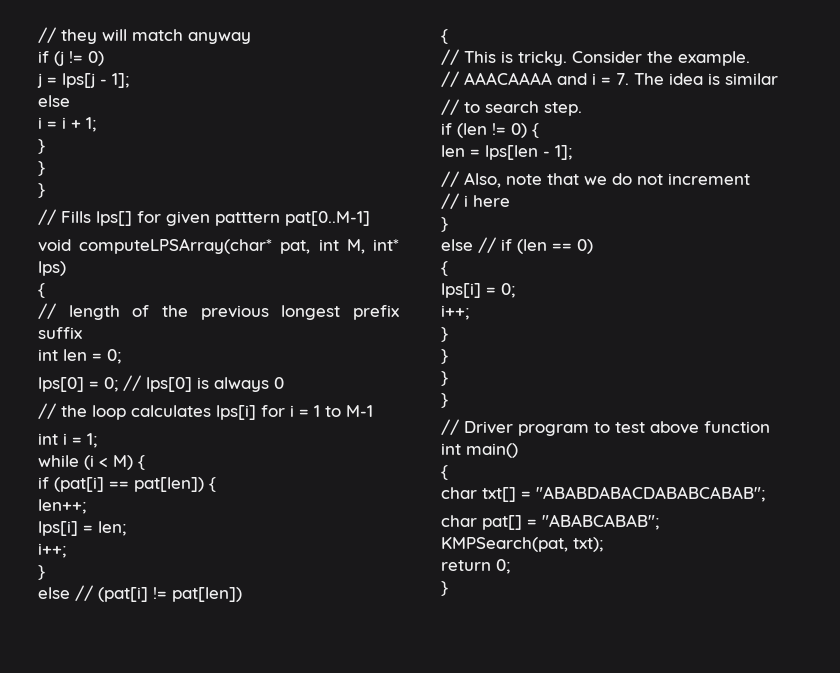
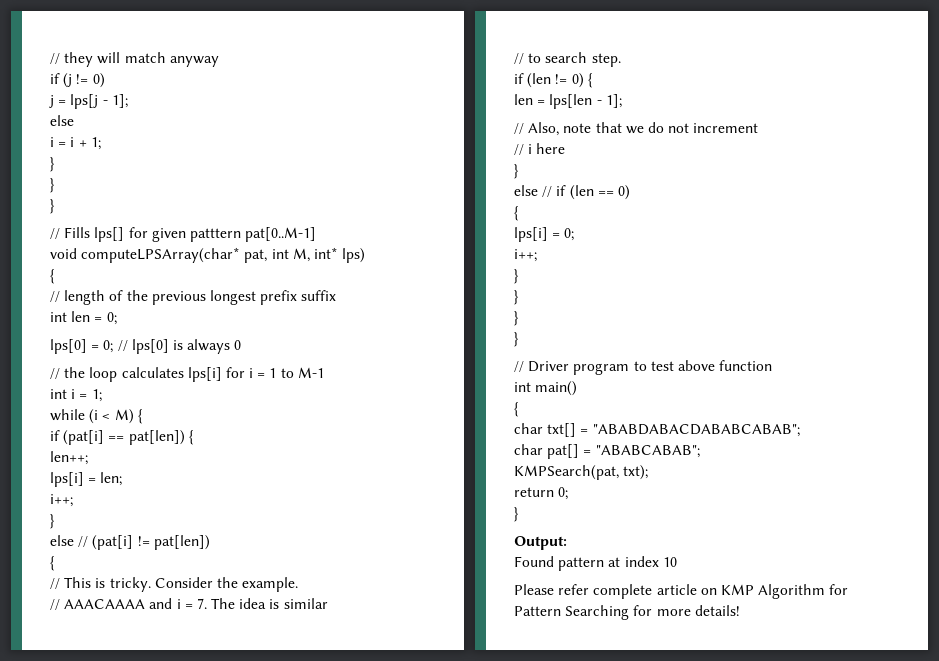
+ Output:
+ Found pattern at index 10
+ Please refer complete article on KMP Algorithm for Pattern Searching for more details!

